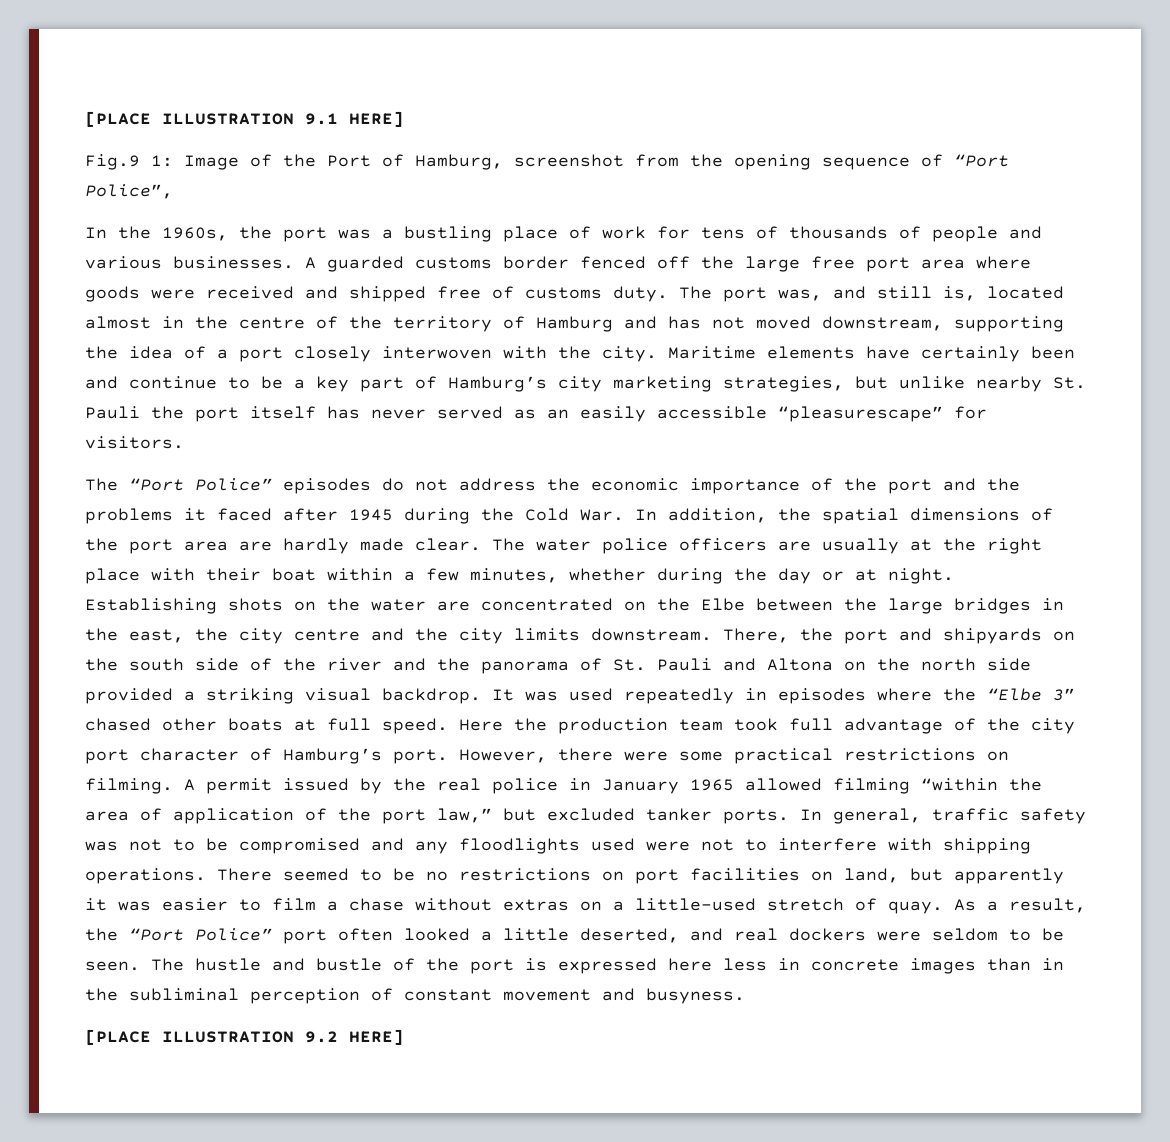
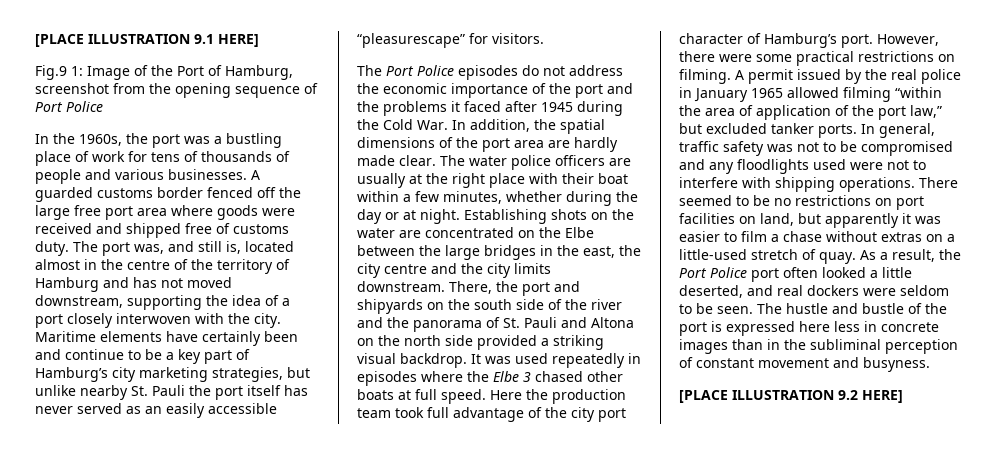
- Fig.9 1: Image of the Port of Hamburg, screenshot from the opening sequence of “Port Police”,
+ Fig.9 1: Image of the Port of Hamburg, screenshot from the opening sequence of Port Police
- The “Port Police” episodes do not address the economic importance of the port and the problems it faced after 1945 during the Cold War. In addition, the spatial dimensions of the port area are hardly made clear.
+ The Port Police episodes do not address the economic importance of the port and the problems it faced after 1945 during the Cold War. In addition, the spatial dimensions of the port area are hardly made clear.
- It was used repeatedly in episodes where the “Elbe 3” chased other boats at full speed.
+ It was used repeatedly in episodes where the Elbe 3 chased other boats at full speed.
- As a result, the “Port Police” port often looked a little deserted, and real dockers were seldom to be seen.
+ As a result, the Port Police port often looked a little deserted, and real dockers were seldom to be seen.

